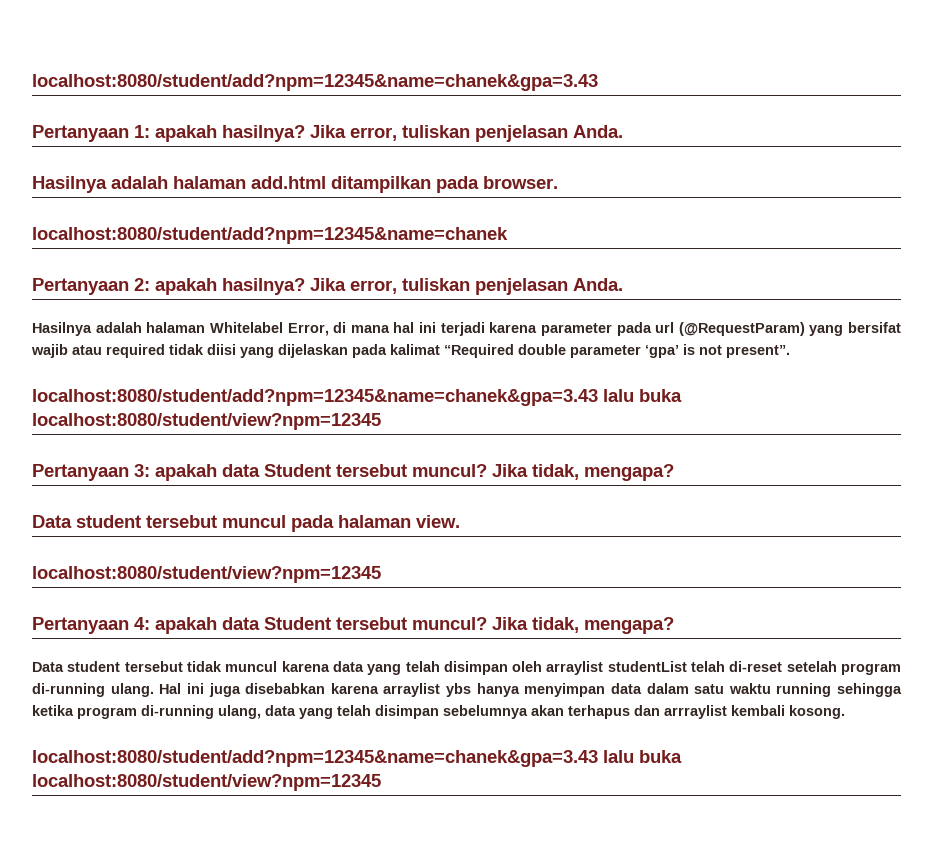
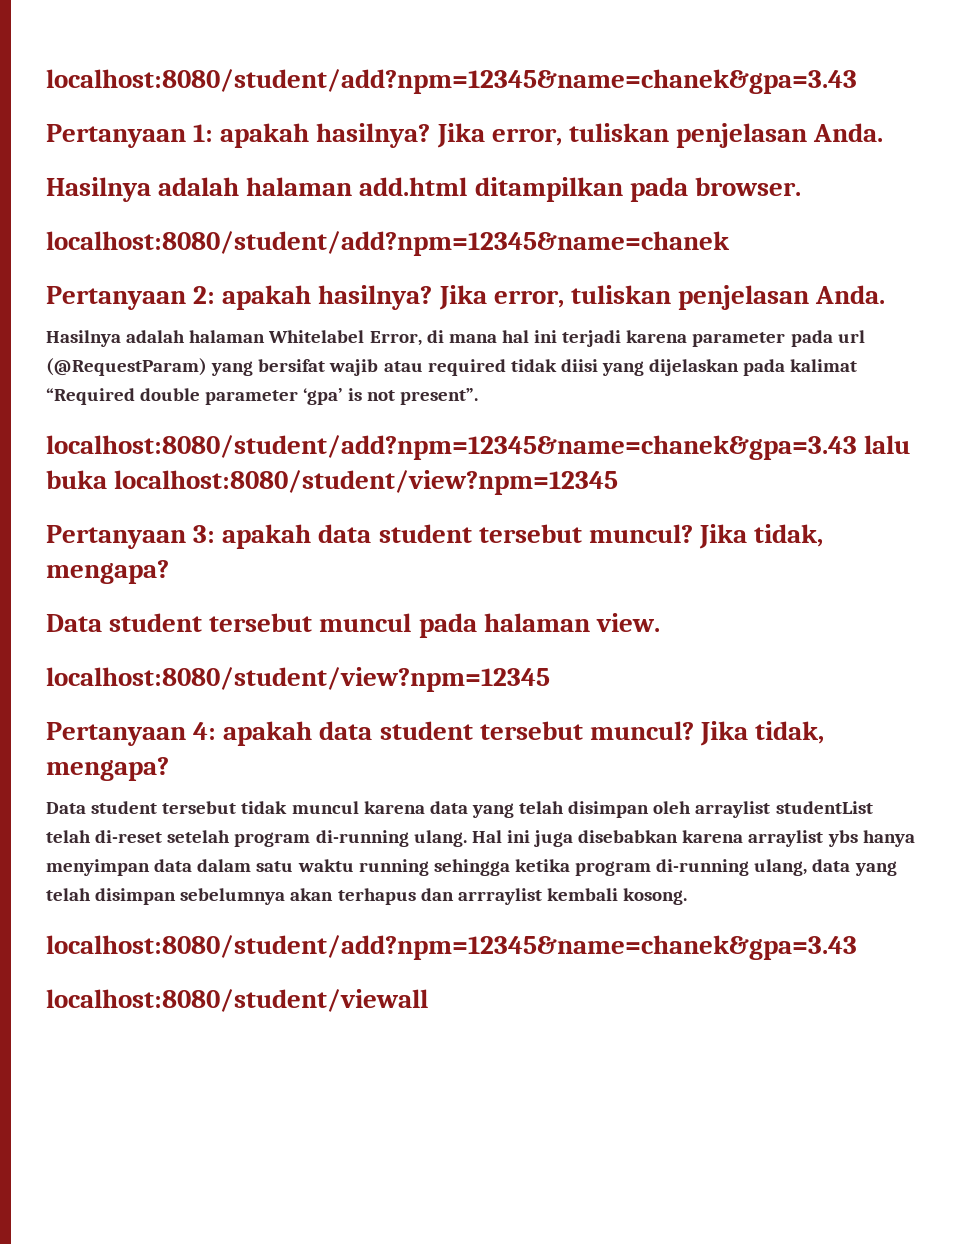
- Pertanyaan 3: apakah data Student tersebut muncul?
+ Pertanyaan 3: apakah data student tersebut muncul?
- Pertanyaan 4: apakah data Student tersebut muncul?
+ Pertanyaan 4: apakah data student tersebut muncul?
  Hal ini juga disebabkan karena arraylist ybs hanya menyimpan data dalam satu waktu running sehingga ketika program di-running ulang, data yang telah disimpan sebelumnya akan terhapus dan arrraylist kembali kosong.
- localhost:8080/student/add?npm=12345&name=chanek&gpa=3.43 lalu buka localhost:8080/student/view?npm=12345
+ localhost:8080/student/add?npm=12345&name=chanek&gpa=3.43
+ localhost:8080/student/viewall

